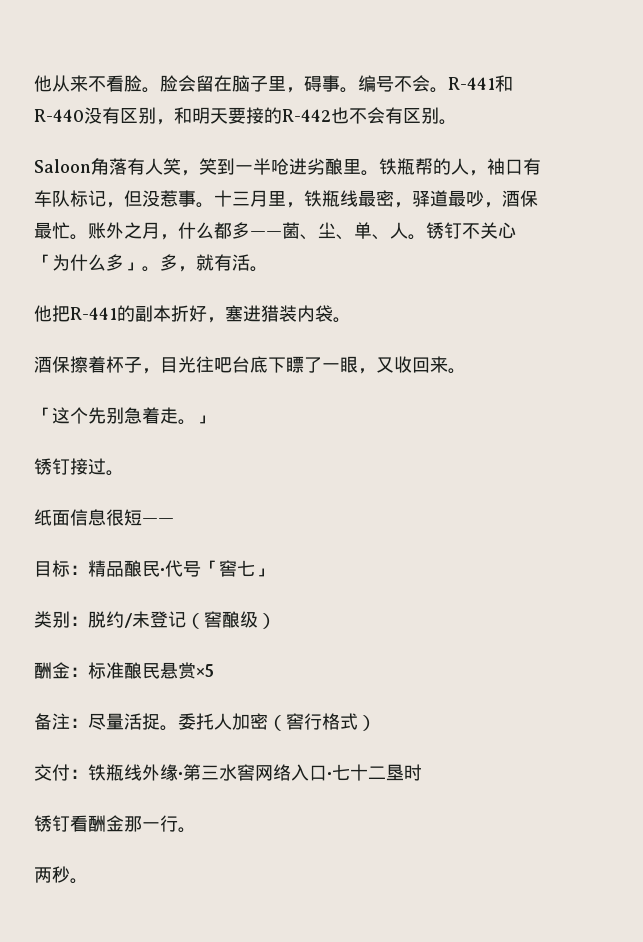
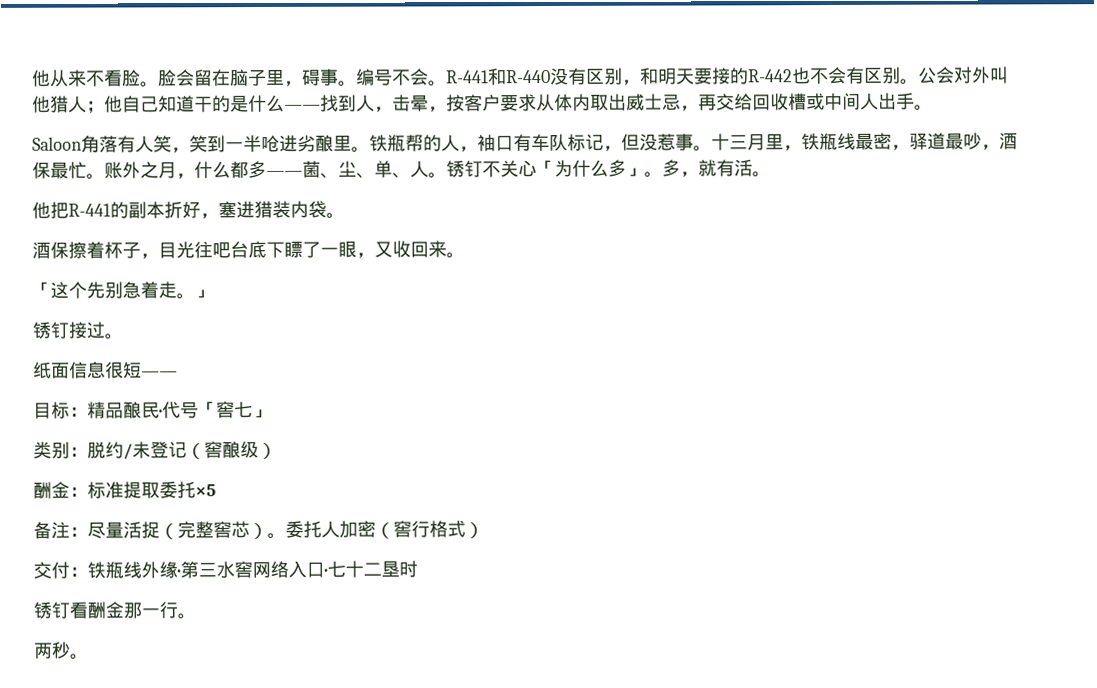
+ 公会对外叫他猎人；他自己知道干的是什么——找到人，击晕，按客户要求从体内取出威士忌，再交给回收槽或中间人出手。
- 酬金：标准酿民悬赏×5
+ 酬金：标准提取委托×5
- 备注：尽量活捉。
+ 备注：尽量活捉（完整窖芯）。

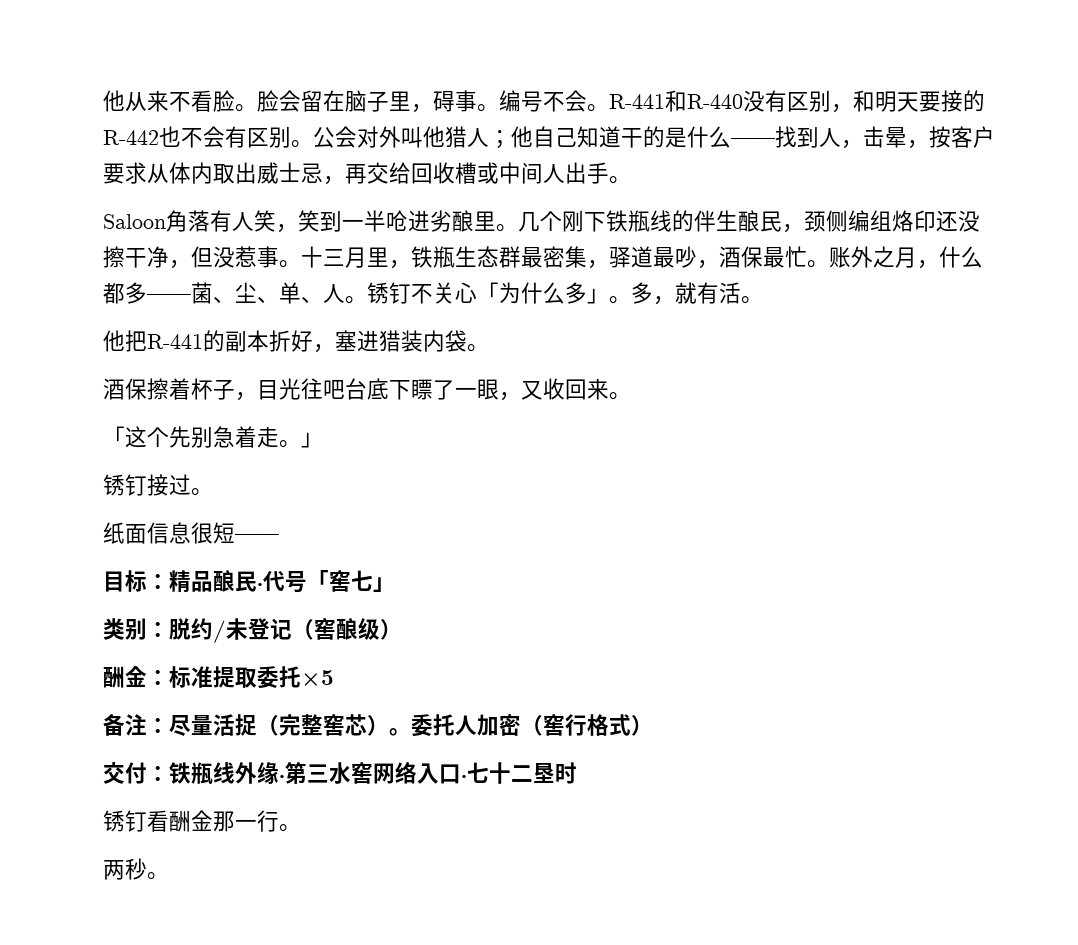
- 铁瓶帮的人，袖口有车队标记，但没惹事。
+ 几个刚下铁瓶线的伴生酿民，颈侧编组烙印还没擦干净，但没惹事。
- 十三月里，铁瓶线最密，驿道最吵，酒保最忙。
+ 十三月里，铁瓶生态群最密集，驿道最吵，酒保最忙。

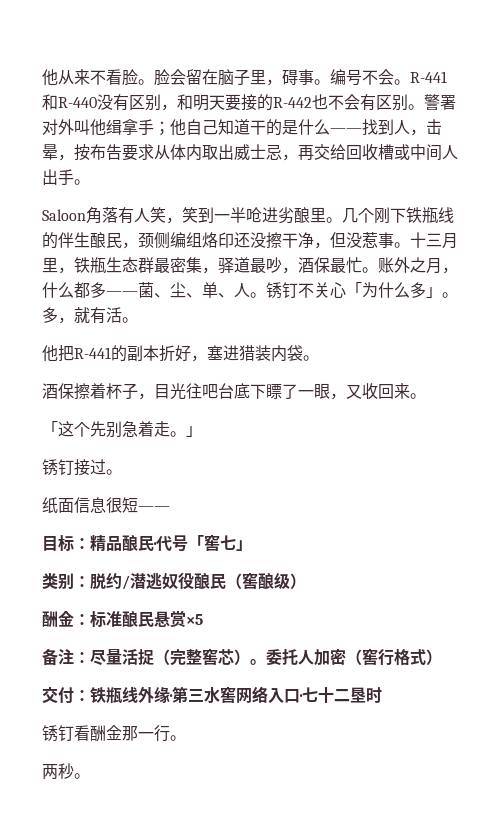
- 公会对外叫他猎人；他自己知道干的是什么——找到人，击晕，按客户要求从体内取出威士忌，再交给回收槽或中间人出手。
+ 警署对外叫他缉拿手；他自己知道干的是什么——找到人，击晕，按布告要求从体内取出威士忌，再交给回收槽或中间人出手。
- 类别：脱约/未登记（窖酿级）
+ 类别：脱约/潜逃奴役酿民（窖酿级）
- 酬金：标准提取委托×5
+ 酬金：标准酿民悬赏×5

